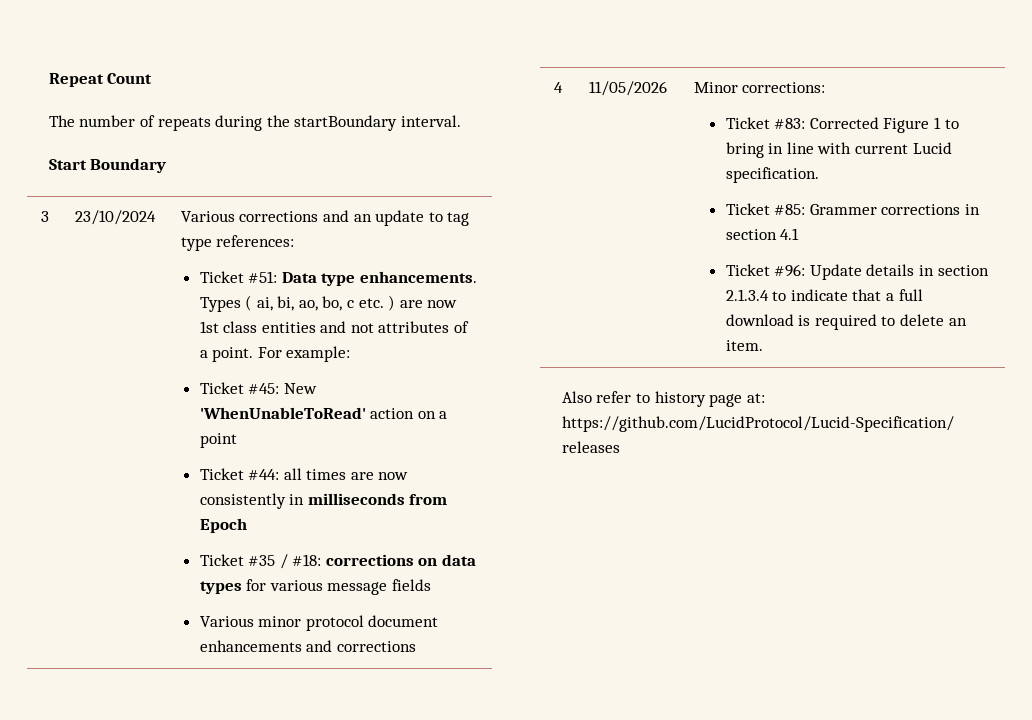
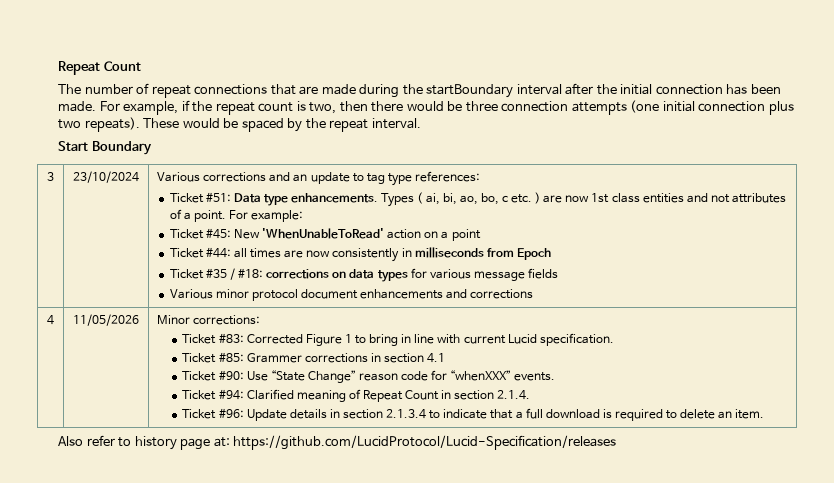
- The number of repeats during the startBoundary interval.
+ The number of repeat connections that are made during the startBoundary interval after the initial connection has been made. For example, if the repeat count is two, then there would be three connection attempts (one initial connection plus two repeats). These would be spaced by the repeat interval.
+ Ticket #90: Use “State Change” reason code for “whenXXX” events.
+ Ticket #94: Clarified meaning of Repeat Count in section 2.1.4.

